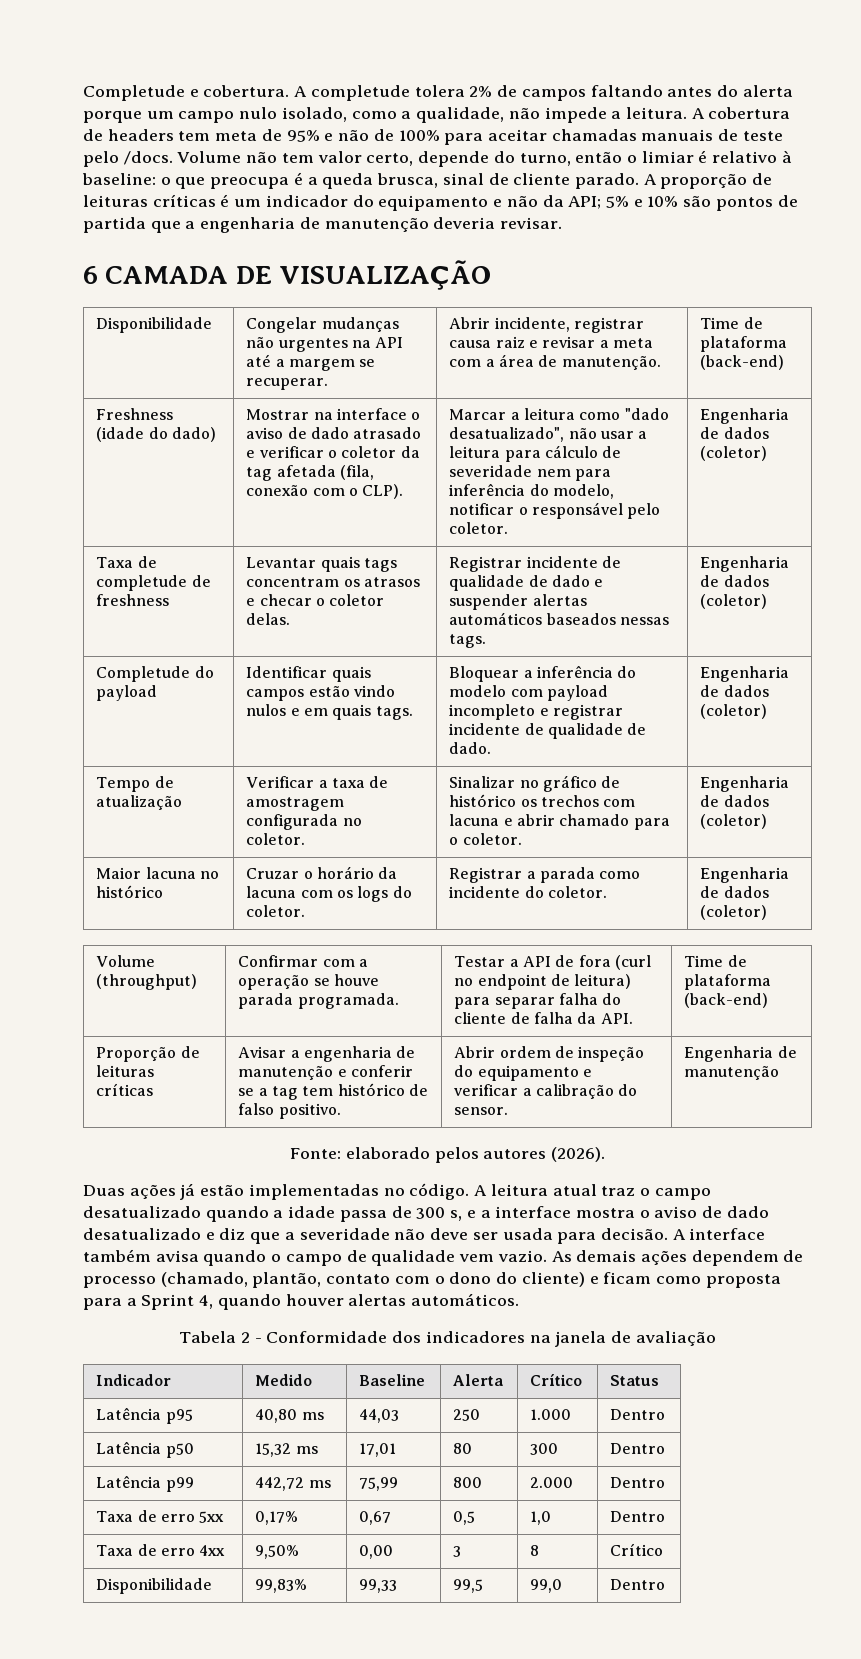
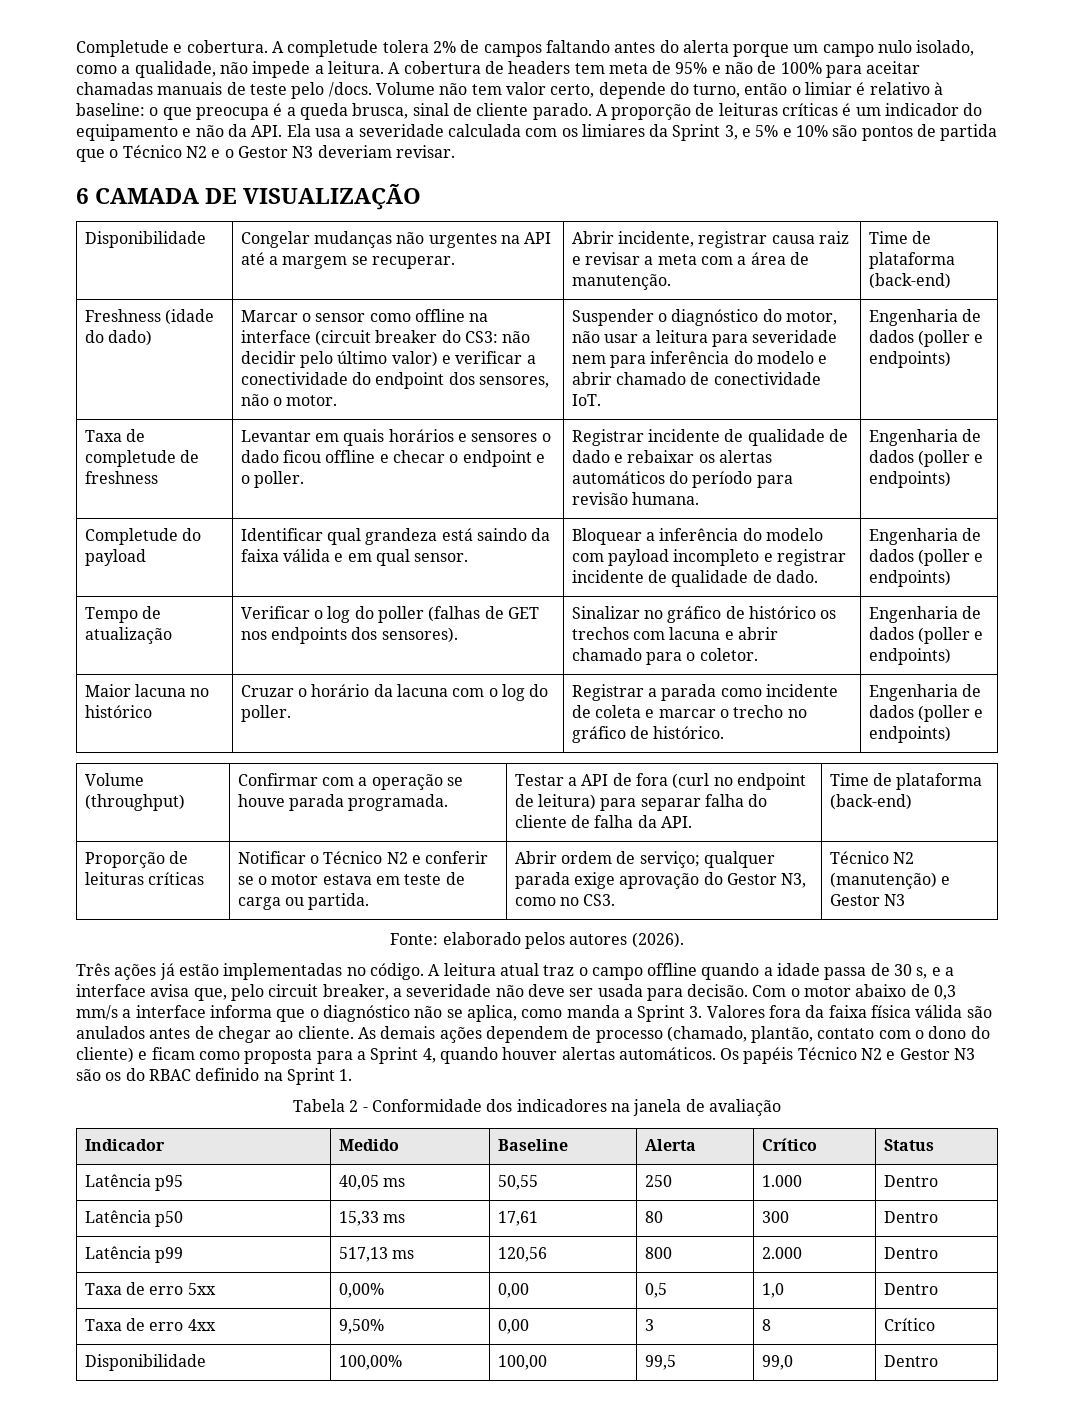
- A proporção de leituras críticas é um indicador do equipamento e não da API; 5% e 10% são pontos de partida que a engenharia de manutenção deveria revisar.
+ A proporção de leituras críticas é um indicador do equipamento e não da API. Ela usa a severidade calculada com os limiares da Sprint 3, e 5% e 10% são pontos de partida que o Técnico N2 e o Gestor N3 deveriam revisar.
- Mostrar na interface o aviso de dado atrasado e verificar o coletor da tag afetada (fila, conexão com o CLP). | Marcar a leitura como "dado desatualizado", não usar a leitura para cálculo de severidade nem para inferência do modelo, notificar o responsável pelo coletor. | Engenharia de dados (coletor)
+ Marcar o sensor como offline na interface (circuit breaker do CS3: não decidir pelo último valor) e verificar a conectividade do endpoint dos sensores, não o motor. | Suspender o diagnóstico do motor, não usar a leitura para severidade nem para inferência do modelo e abrir chamado de conectividade IoT. | Engenharia de dados (poller e endpoints)
- Levantar quais tags concentram os atrasos e checar o coletor delas.
+ Levantar em quais horários e sensores o dado ficou offline e checar o endpoint e o poller.
- Registrar incidente de qualidade de dado e suspender alertas automáticos baseados nessas tags. | Engenharia de dados (coletor)
+ Registrar incidente de qualidade de dado e rebaixar os alertas automáticos do período para revisão humana. | Engenharia de dados (poller e endpoints)
- Completude do payload | Identificar quais campos estão vindo nulos e em quais tags. | Bloquear a inferência do modelo com payload incompleto e registrar incidente de qualidade de dado. | Engenharia de dados (coletor)
+ Completude do payload | Identificar qual grandeza está saindo da faixa válida e em qual sensor. | Bloquear a inferência do modelo com payload incompleto e registrar incidente de qualidade de dado. | Engenharia de dados (poller e endpoints)
- Tempo de atualização | Verificar a taxa de amostragem configurada no coletor. | Sinalizar no gráfico de histórico os trechos com lacuna e abrir chamado para o coletor. | Engenharia de dados (coletor)
+ Tempo de atualização | Verificar o log do poller (falhas de GET nos endpoints dos sensores). | Sinalizar no gráfico de histórico os trechos com lacuna e abrir chamado para o coletor. | Engenharia de dados (poller e endpoints)
- Maior lacuna no histórico | Cruzar o horário da lacuna com os logs do coletor. | Registrar a parada como incidente do coletor. | Engenharia de dados (coletor)
+ Maior lacuna no histórico | Cruzar o horário da lacuna com o log do poller. | Registrar a parada como incidente de coleta e marcar o trecho no gráfico de histórico. | Engenharia de dados (poller e endpoints)
- Proporção de leituras críticas | Avisar a engenharia de manutenção e conferir se a tag tem histórico de falso positivo. | Abrir ordem de inspeção do equipamento e verificar a calibração do sensor. | Engenharia de manutenção
+ Proporção de leituras críticas | Notificar o Técnico N2 e conferir se o motor estava em teste de carga ou partida. | Abrir ordem de serviço; qualquer parada exige aprovação do Gestor N3, como no CS3. | Técnico N2 (manutenção) e Gestor N3
- Duas ações já estão implementadas no código.
+ Três ações já estão implementadas no código.
- A leitura atual traz o campo desatualizado quando a idade passa de 300 s, e a interface mostra o aviso de dado desatualizado e diz que a severidade não deve ser usada para decisão.
+ A leitura atual traz o campo offline quando a idade passa de 30 s, e a interface avisa que, pelo circuit breaker, a severidade não deve ser usada para decisão.
- A interface também avisa quando o campo de qualidade vem vazio.
+ Com o motor abaixo de 0,3 mm/s a interface informa que o diagnóstico não se aplica, como manda a Sprint 3. Valores fora da faixa física válida são anulados antes de chegar ao cliente.
+ Os papéis Técnico N2 e Gestor N3 são os do RBAC definido na Sprint 1.
- Latência p95 | 40,80 ms | 44,03 | 250 | 1.000 | Dentro
+ Latência p95 | 40,05 ms | 50,55 | 250 | 1.000 | Dentro
- Latência p50 | 15,32 ms | 17,01 | 80 | 300 | Dentro
+ Latência p50 | 15,33 ms | 17,61 | 80 | 300 | Dentro
- Latência p99 | 442,72 ms | 75,99 | 800 | 2.000 | Dentro
+ Latência p99 | 517,13 ms | 120,56 | 800 | 2.000 | Dentro
- Taxa de erro 5xx | 0,17% | 0,67 | 0,5 | 1,0 | Dentro
+ Taxa de erro 5xx | 0,00% | 0,00 | 0,5 | 1,0 | Dentro
- Disponibilidade | 99,83% | 99,33 | 99,5 | 99,0 | Dentro
+ Disponibilidade | 100,00% | 100,00 | 99,5 | 99,0 | Dentro

